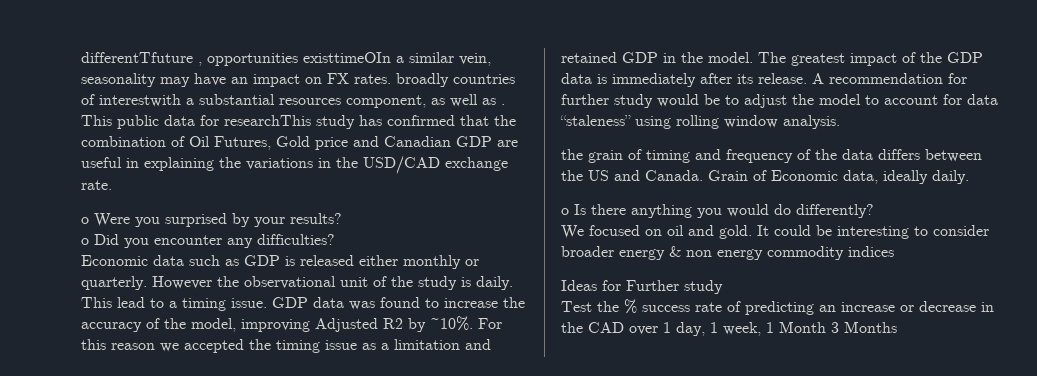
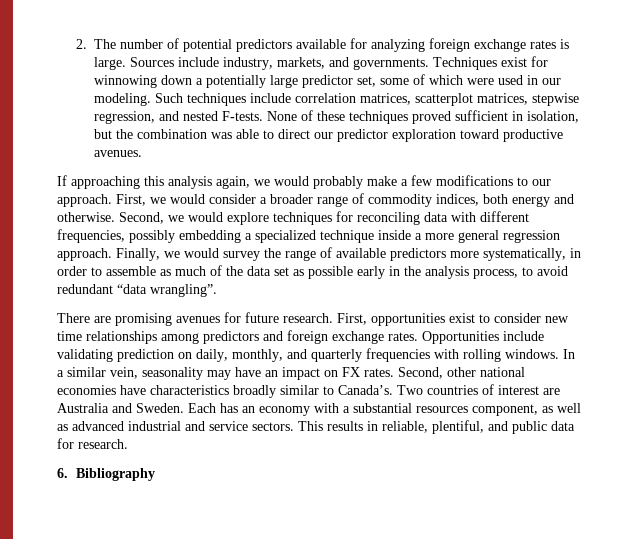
- differentTfuture , opportunities existtimeOIn a similar vein, seasonality may have an impact on FX rates. broadly countries of interestwith a substantial resources component, as well as . This public data for researchThis study has confirmed that the combination of Oil Futures, Gold price and Canadian GDP are useful in explaining the variations in the USD/CAD exchange rate.
- o Were you surprised by your results?
- o Did you encounter any difficulties?
- Economic data such as GDP is released either monthly or quarterly. However the observational unit of the study is daily. This lead to a timing issue. GDP data was found to increase the accuracy of the model, improving Adjusted R2 by ~10%. For this reason we accepted the timing issue as a limitation and retained GDP in the model. The greatest impact of the GDP data is immediately after its release. A recommendation for further study would be to adjust the model to account for data “staleness” using rolling window analysis.
- the grain of timing and frequency of the data differs between the US and Canada. Grain of Economic data, ideally daily.
- o Is there anything you would do differently?
- We focused on oil and gold. It could be interesting to consider broader energy & non energy commodity indices
- Ideas for Further study
- Test the % success rate of predicting an increase or decrease in the CAD over 1 day, 1 week, 1 Month 3 Months
+ 2. The number of potential predictors available for analyzing foreign exchange rates is large. Sources include industry, markets, and governments. Techniques exist for winnowing down a potentially large predictor set, some of which were used in our modeling. Such techniques include correlation matrices, scatterplot matrices, stepwise regression, and nested F-tests. None of these techniques proved sufficient in isolation, but the combination was able to direct our predictor exploration toward productive avenues.
+ If approaching this analysis again, we would probably make a few modifications to our approach. First, we would consider a broader range of commodity indices, both energy and otherwise. Second, we would explore techniques for reconciling data with different frequencies, possibly embedding a specialized technique inside a more general regression approach. Finally, we would survey the range of available predictors more systematically, in order to assemble as much of the data set as possible early in the analysis process, to avoid redundant “data wrangling”.
+ There are promising avenues for future research. First, opportunities exist to consider new time relationships among predictors and foreign exchange rates. Opportunities include validating prediction on daily, monthly, and quarterly frequencies with rolling windows. In a similar vein, seasonality may have an impact on FX rates. Second, other national economies have characteristics broadly similar to Canada’s. Two countries of interest are Australia and Sweden. Each has an economy with a substantial resources component, as well as advanced industrial and service sectors. This results in reliable, plentiful, and public data for research.
+ 6. Bibliography

